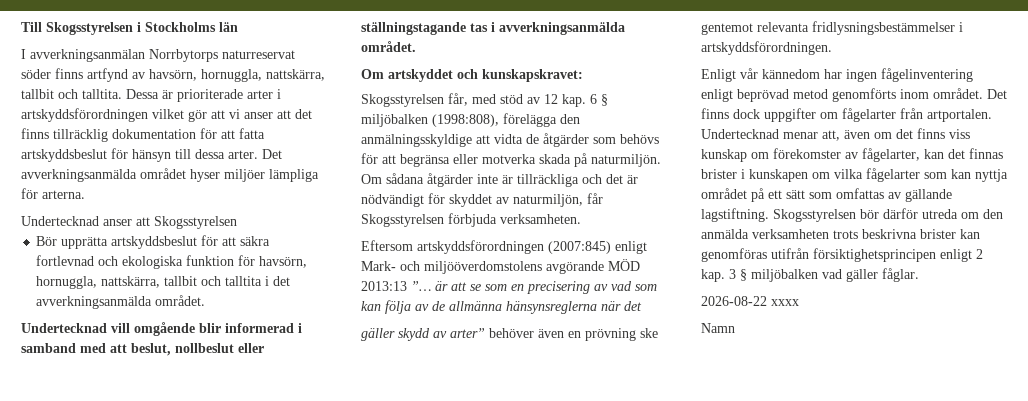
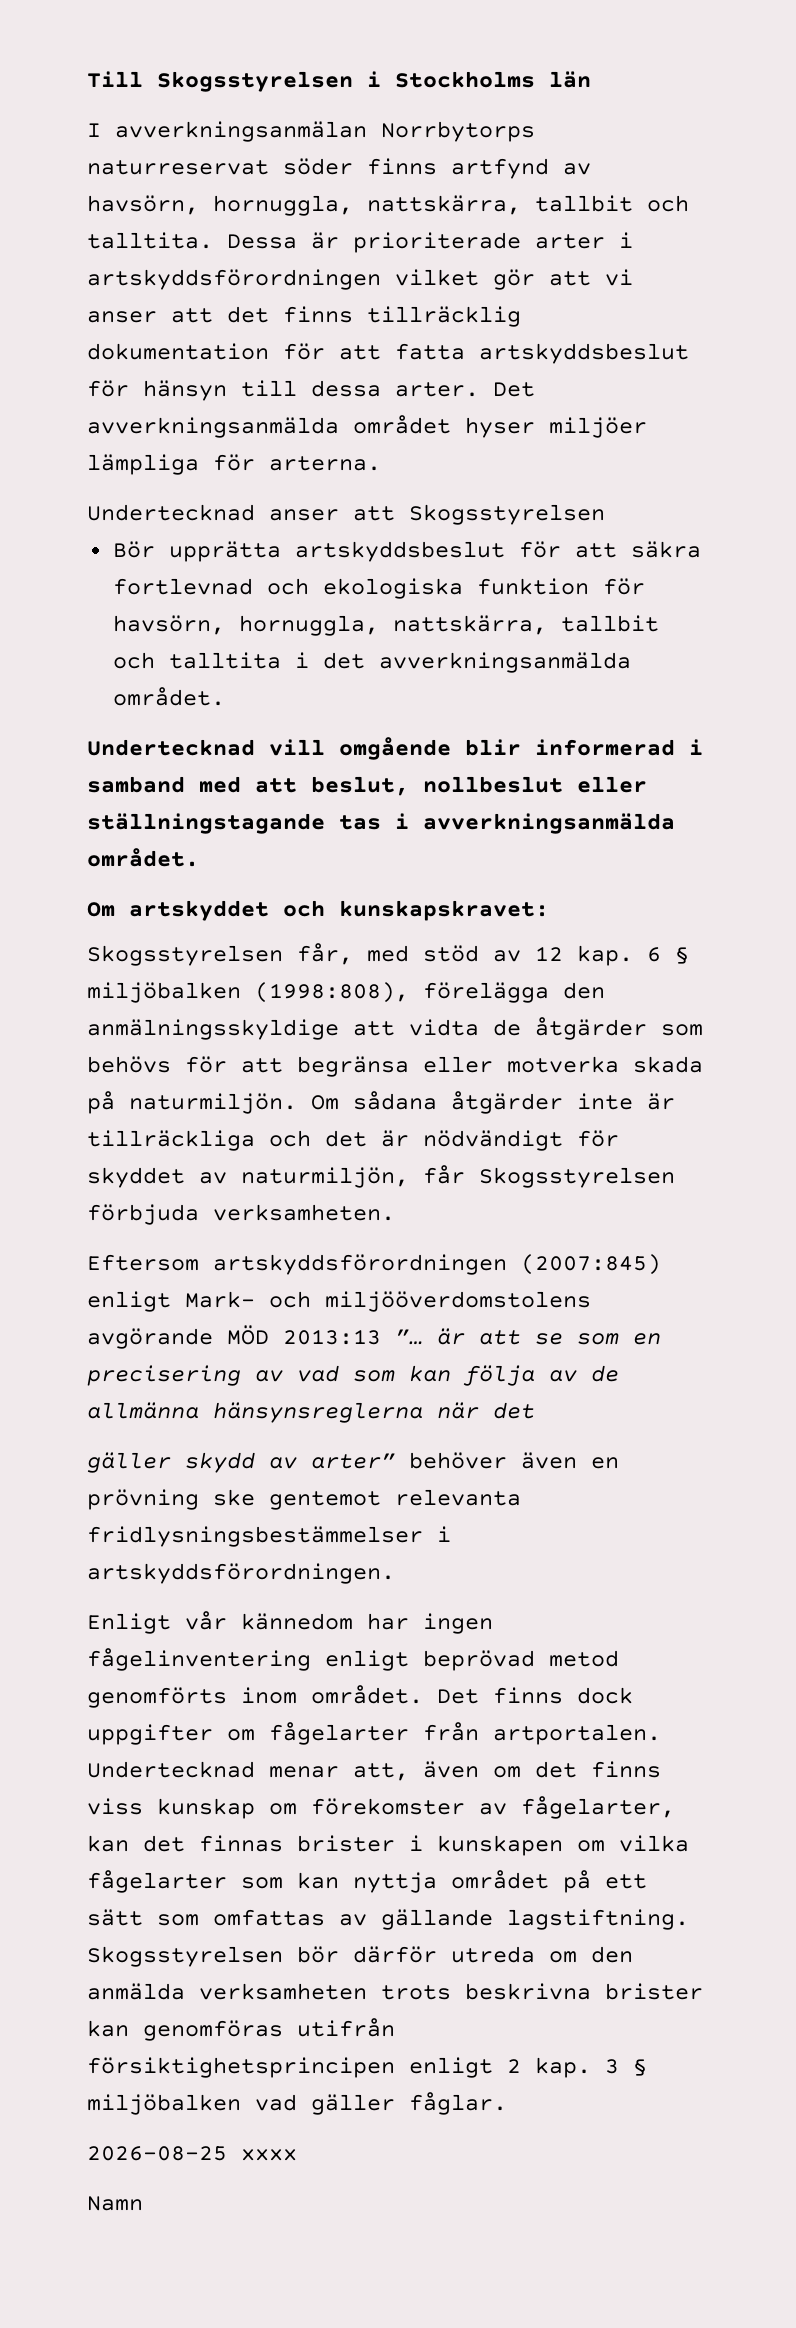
- 2026-08-22 xxxx
+ 2026-08-25 xxxx

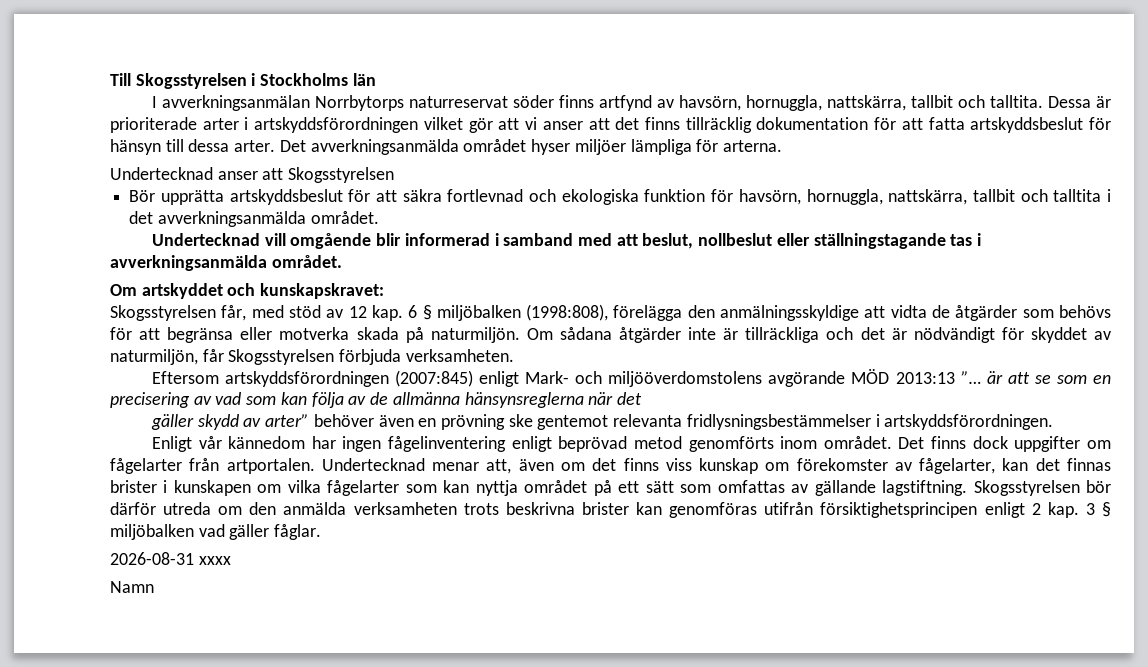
- 2026-08-25 xxxx
+ 2026-08-31 xxxx

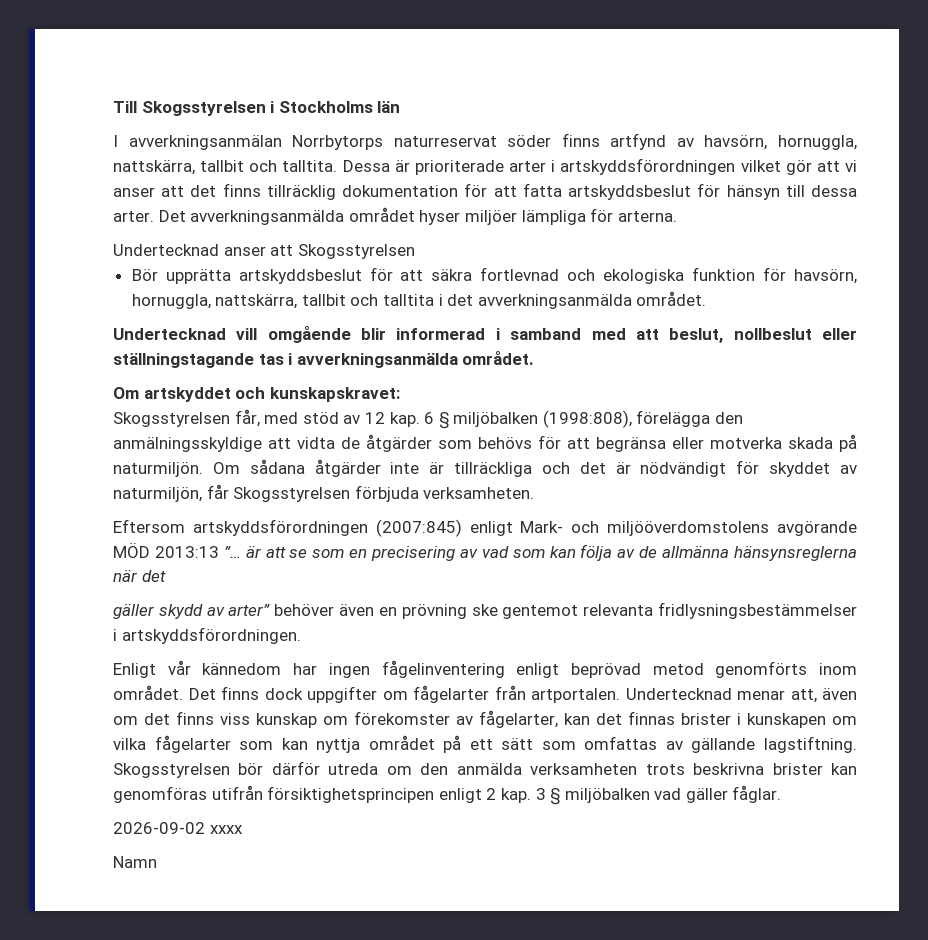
- 2026-08-31 xxxx
+ 2026-09-02 xxxx

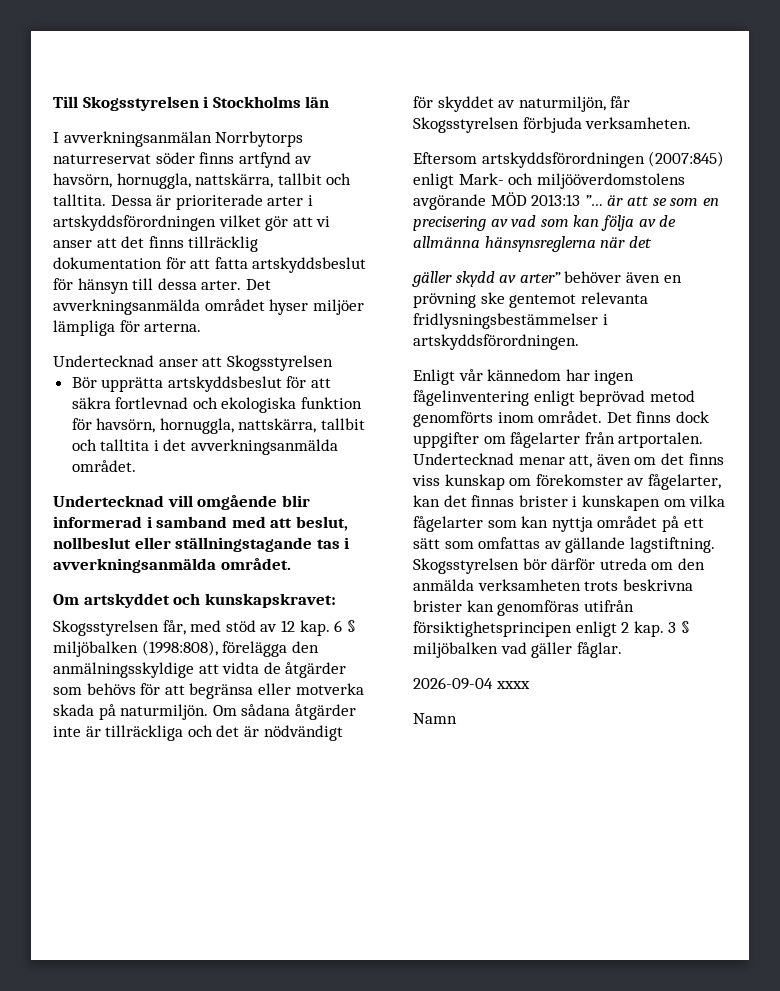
- 2026-09-02 xxxx
+ 2026-09-04 xxxx

